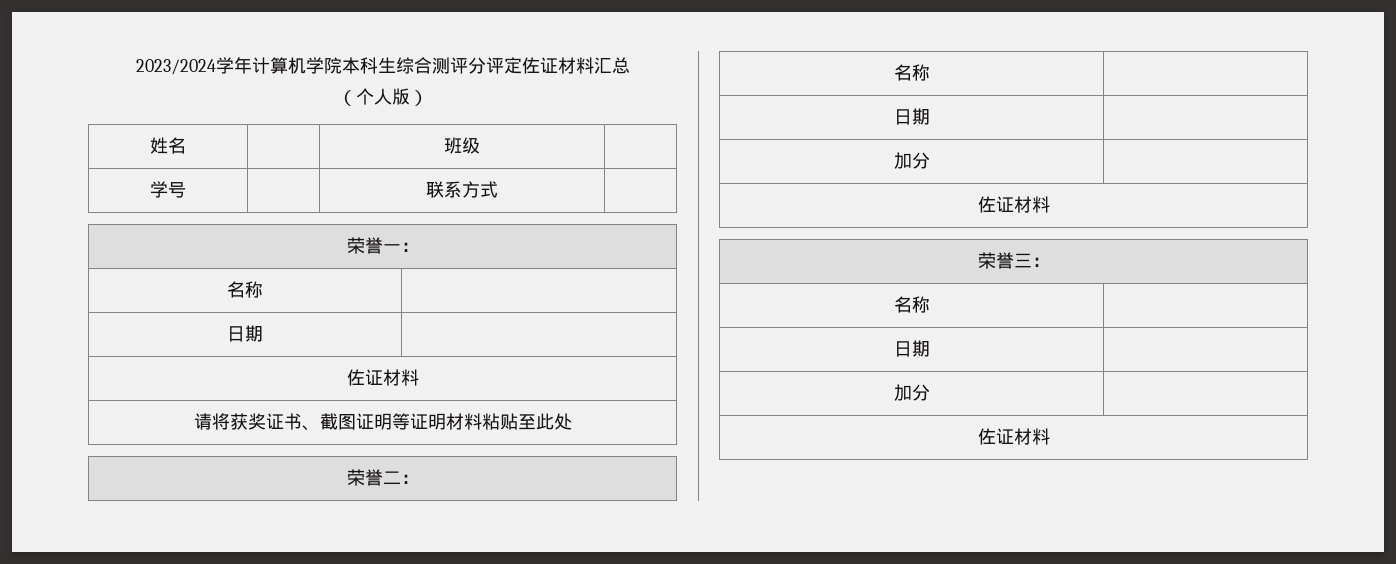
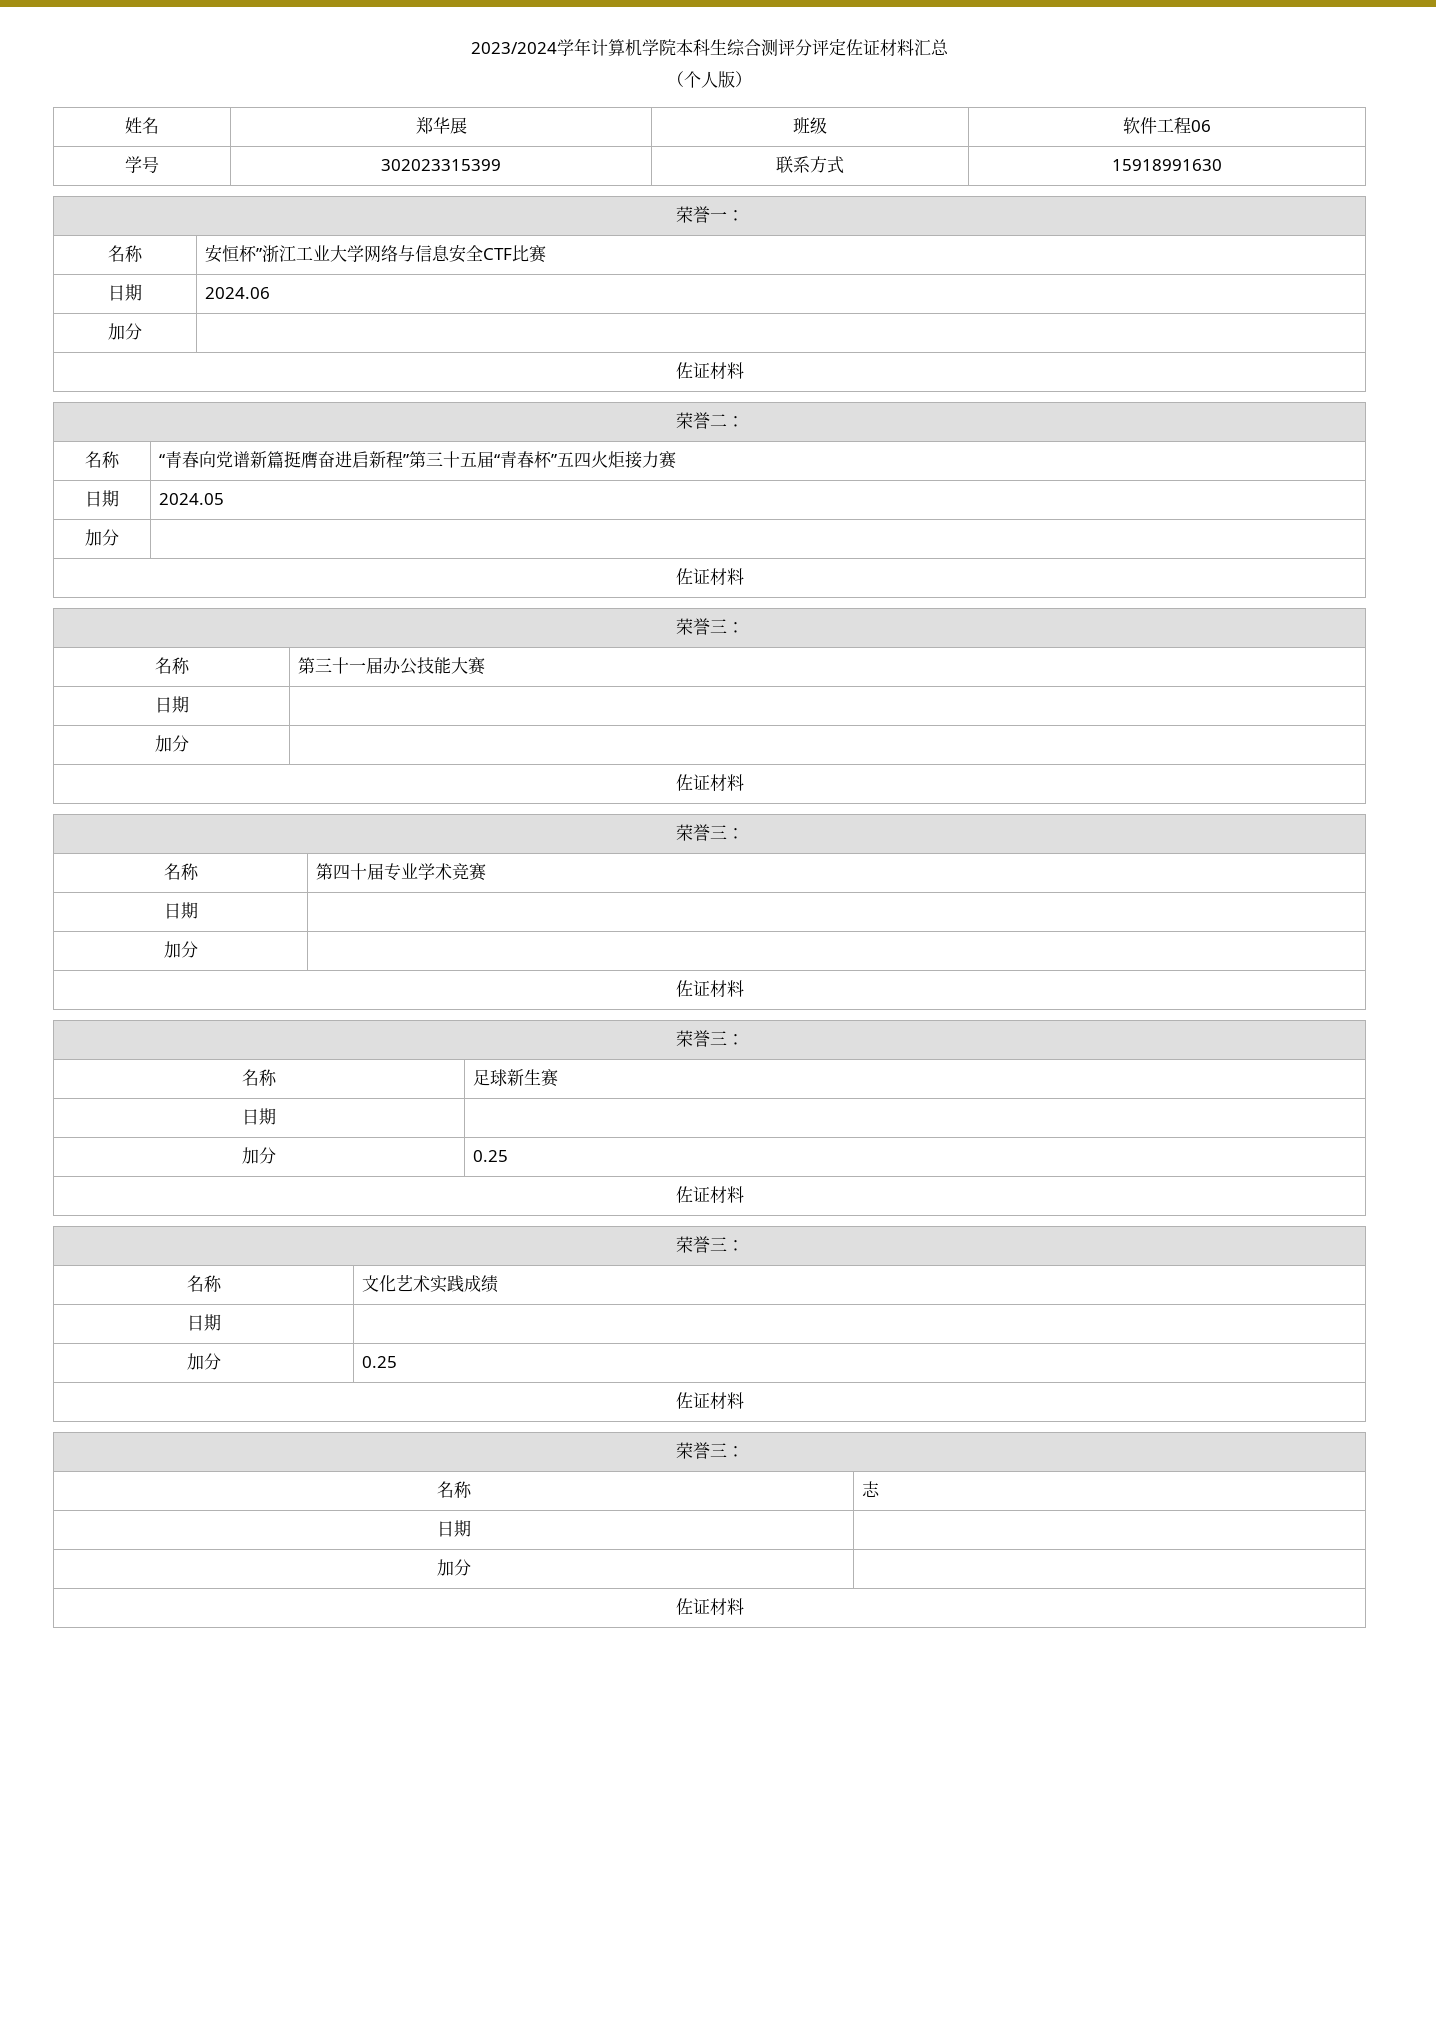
- 姓名 | | 班级 |
+ 姓名 | 郑华展 | 班级 | 软件工程06
- 学号 | | 联系方式 |
+ 学号 | 302023315399 | 联系方式 | 15918991630
  荣誉一：
- 名称 |
- 日期 |
+ 名称 | 安恒杯”浙江工业大学网络与信息安全CTF比赛
+ 日期 | 2024.06
+ 加分 |
  佐证材料
- 请将获奖证书、截图证明等证明材料粘贴至此处
  荣誉二：
- 名称 |
+ 名称 | “青春向党谱新篇挺膺奋进启新程”第三十五届“青春杯”五四火炬接力赛
+ 日期 | 2024.05
+ 加分 |
+ 佐证材料
+ 荣誉三：
+ 名称 | 第三十一届办公技能大赛
  日期 |
  加分 |
  佐证材料
  荣誉三：
- 名称 |
+ 名称 | 第四十届专业学术竞赛
+ 日期 |
+ 加分 |
+ 佐证材料
+ 荣誉三：
+ 名称 | 足球新生赛
+ 日期 |
+ 加分 | 0.25
+ 佐证材料
+ 荣誉三：
+ 名称 | 文化艺术实践成绩
+ 日期 |
+ 加分 | 0.25
+ 佐证材料
+ 荣誉三：
+ 名称 | 志

